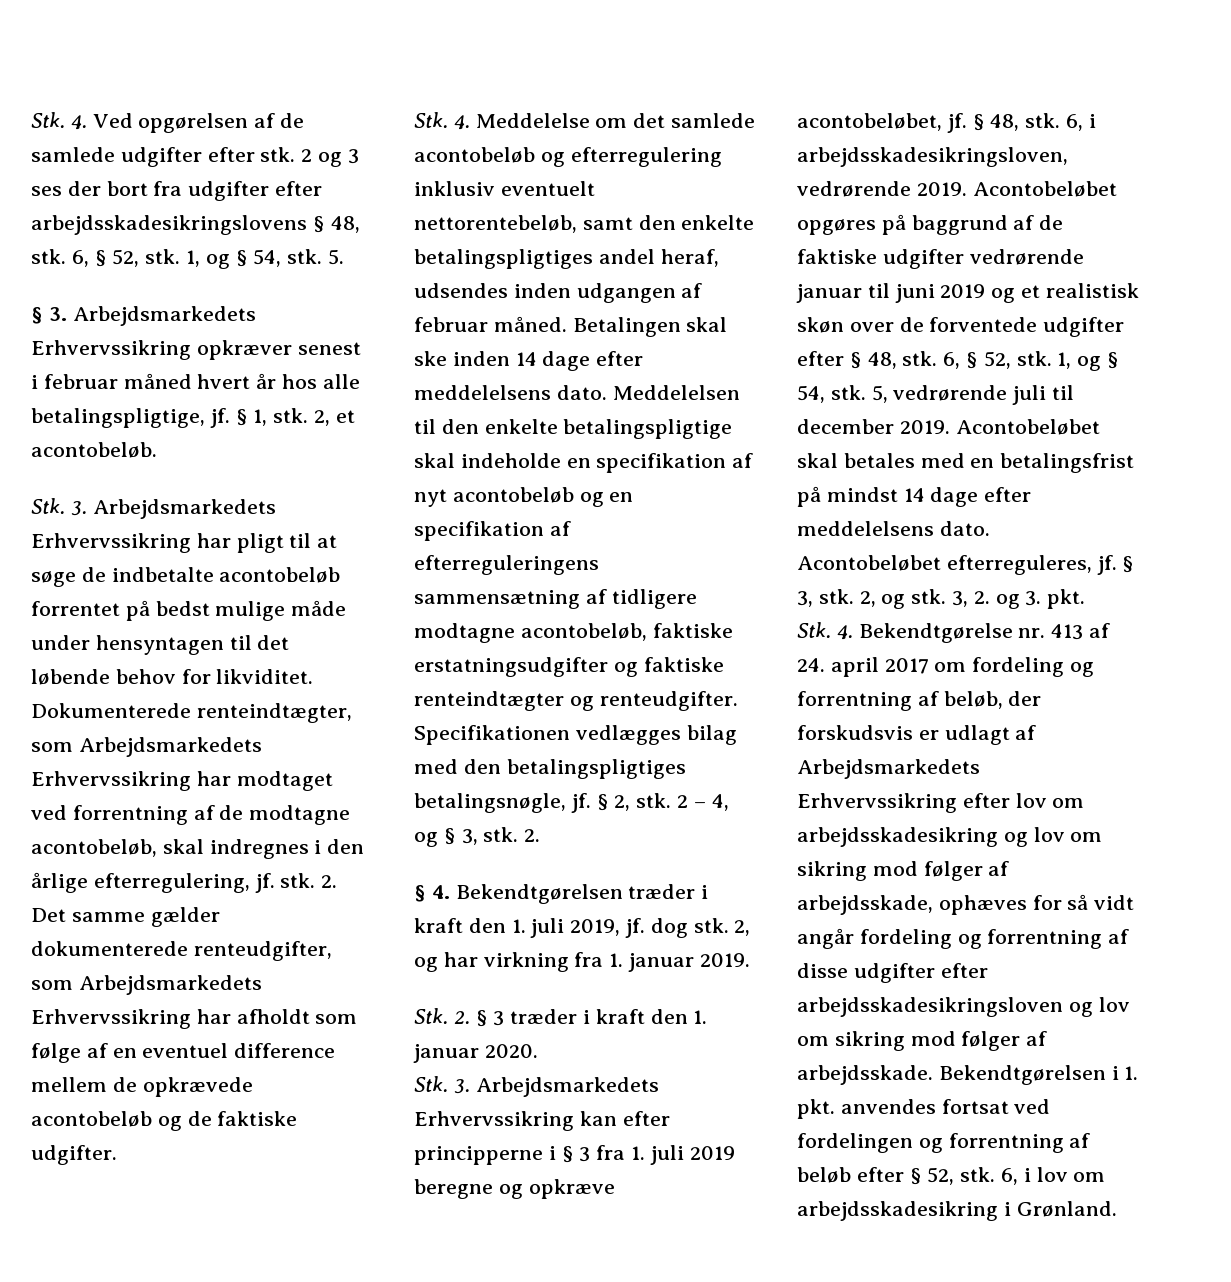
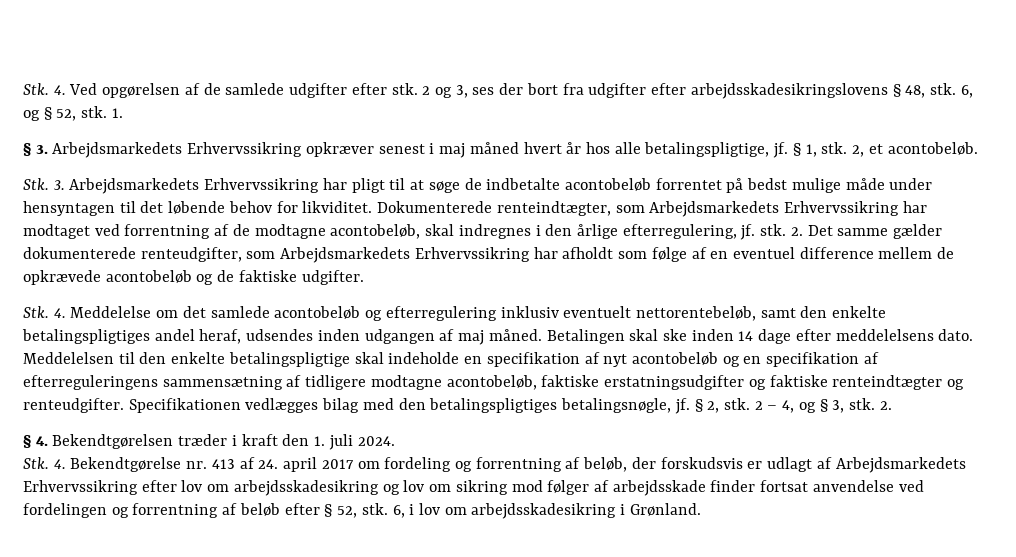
- 2 og 3 ses der bort fra udgifter efter arbejdsskadesikringslovens § 48, stk.
+ 2 og 3, ses der bort fra udgifter efter arbejdsskadesikringslovens § 48, stk.
- 6, § 52, stk. 1, og § 54, stk. 5.
+ 6, og § 52, stk. 1.
- § 3. Arbejdsmarkedets Erhvervssikring opkræver senest i februar måned hvert år hos alle betalingspligtige, jf.
+ § 3. Arbejdsmarkedets Erhvervssikring opkræver senest i maj måned hvert år hos alle betalingspligtige, jf.
- Stk. 4. Meddelelse om det samlede acontobeløb og efterregulering inklusiv eventuelt nettorentebeløb, samt den enkelte betalingspligtiges andel heraf, udsendes inden udgangen af februar måned.
+ Stk. 4. Meddelelse om det samlede acontobeløb og efterregulering inklusiv eventuelt nettorentebeløb, samt den enkelte betalingspligtiges andel heraf, udsendes inden udgangen af maj måned.
- § 4. Bekendtgørelsen træder i kraft den 1. juli 2019, jf. dog stk. 2, og har virkning fra 1. januar 2019.
- Stk. 2. § 3 træder i kraft den 1. januar 2020.
- Stk. 3. Arbejdsmarkedets Erhvervssikring kan efter principperne i § 3 fra 1. juli 2019 beregne og opkræve acontobeløbet, jf. § 48, stk. 6, i arbejdsskadesikringsloven, vedrørende 2019. Acontobeløbet opgøres på baggrund af de faktiske udgifter vedrørende januar til juni 2019 og et realistisk skøn over de forventede udgifter efter § 48, stk. 6, § 52, stk. 1, og § 54, stk. 5, vedrørende juli til december 2019. Acontobeløbet skal betales med en betalingsfrist på mindst 14 dage efter meddelelsens dato. Acontobeløbet efterreguleres, jf. § 3, stk. 2, og stk. 3, 2. og 3. pkt.
+ § 4. Bekendtgørelsen træder i kraft den 1. juli 2024.
- Stk. 4. Bekendtgørelse nr. 413 af 24. april 2017 om fordeling og forrentning af beløb, der forskudsvis er udlagt af Arbejdsmarkedets Erhvervssikring efter lov om arbejdsskadesikring og lov om sikring mod følger af arbejdsskade, ophæves for så vidt angår fordeling og forrentning af disse udgifter efter arbejdsskadesikringsloven og lov om sikring mod følger af arbejdsskade. Bekendtgørelsen i 1. pkt. anvendes fortsat ved fordelingen og forrentning af beløb efter § 52, stk.
+ Stk. 4. Bekendtgørelse nr. 413 af 24. april 2017 om fordeling og forrentning af beløb, der forskudsvis er udlagt af Arbejdsmarkedets Erhvervssikring efter lov om arbejdsskadesikring og lov om sikring mod følger af arbejdsskade finder fortsat anvendelse ved fordelingen og forrentning af beløb efter § 52, stk.

